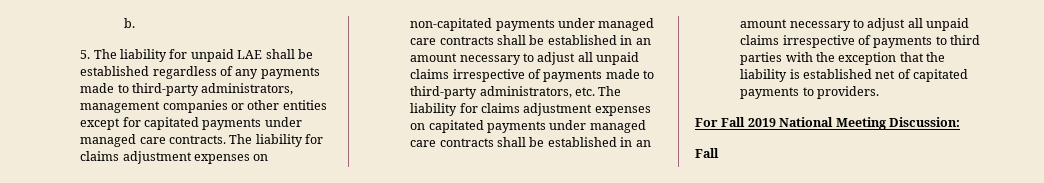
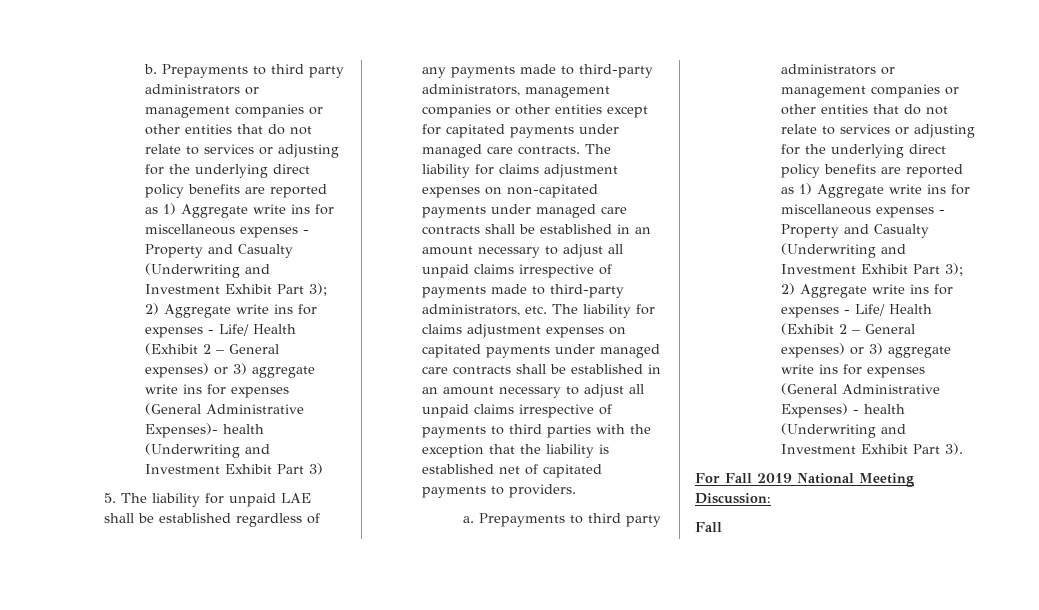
+ Prepayments to third party administrators or management companies or other entities that do not relate to services or adjusting for the underlying direct policy benefits are reported as 1) Aggregate write ins for miscellaneous expenses - Property and Casualty (Underwriting and Investment Exhibit Part 3); 2) Aggregate write ins for expenses - Life/ Health (Exhibit 2 – General expenses) or 3) aggregate write ins for expenses (General Administrative Expenses)- health (Underwriting and Investment Exhibit Part 3)
+ a. Prepayments to third party administrators or management companies or other entities that do not relate to services or adjusting for the underlying direct policy benefits are reported as 1) Aggregate write ins for miscellaneous expenses - Property and Casualty (Underwriting and Investment Exhibit Part 3); 2) Aggregate write ins for expenses - Life/ Health (Exhibit 2 – General expenses) or 3) aggregate write ins for expenses (General Administrative Expenses) - health (Underwriting and Investment Exhibit Part 3).

